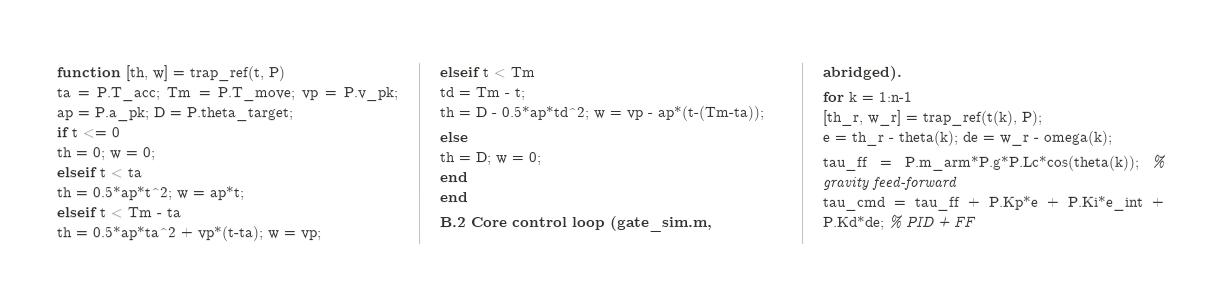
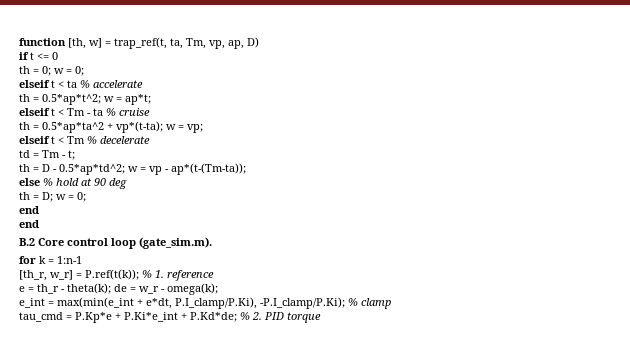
- function [th, w] = trap_ref(t, P)
- ta = P.T_acc; Tm = P.T_move; vp = P.v_pk; ap = P.a_pk; D = P.theta_target;
+ function [th, w] = trap_ref(t, ta, Tm, vp, ap, D)
- elseif t < ta
+ elseif t < ta % accelerate
- elseif t < Tm - ta
+ elseif t < Tm - ta % cruise
  th = 0.5*ap*ta^2 + vp*(t-ta); w = vp;
- elseif t < Tm
+ elseif t < Tm % decelerate
- else
+ else % hold at 90 deg
- B.2 Core control loop (gate_sim.m, abridged).
+ B.2 Core control loop (gate_sim.m).
- [th_r, w_r] = trap_ref(t(k), P);
+ [th_r, w_r] = P.ref(t(k)); % 1. reference
- tau_ff = P.m_arm*P.g*P.Lc*cos(theta(k)); % gravity feed-forward
+ e_int = max(min(e_int + e*dt, P.I_clamp/P.Ki), -P.I_clamp/P.Ki); % clamp
- tau_cmd = tau_ff + P.Kp*e + P.Ki*e_int + P.Kd*de; % PID + FF
+ tau_cmd = P.Kp*e + P.Ki*e_int + P.Kd*de; % 2. PID torque

